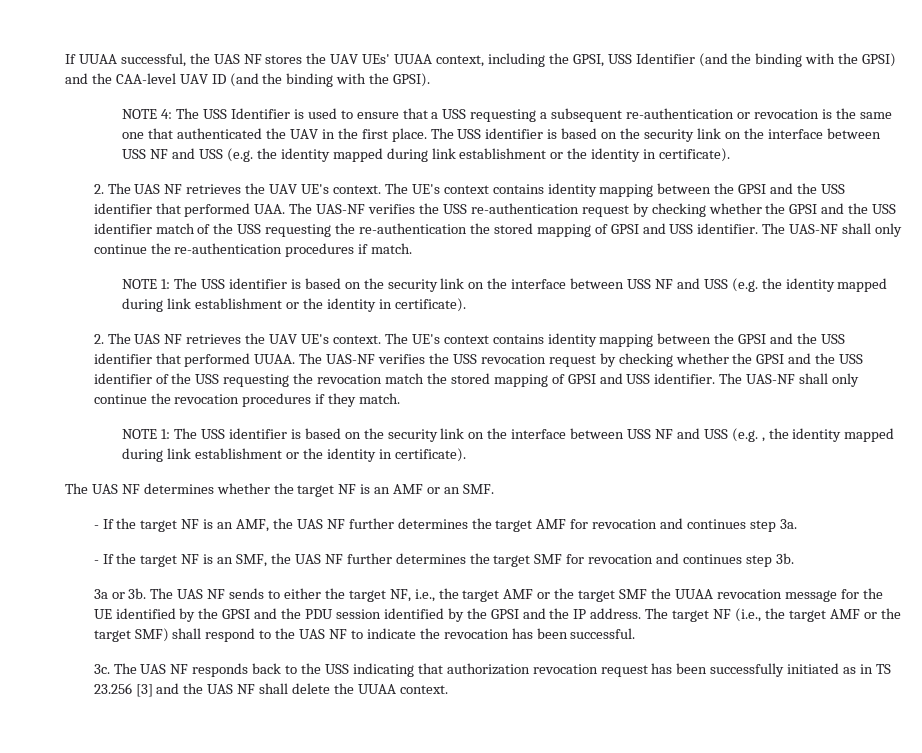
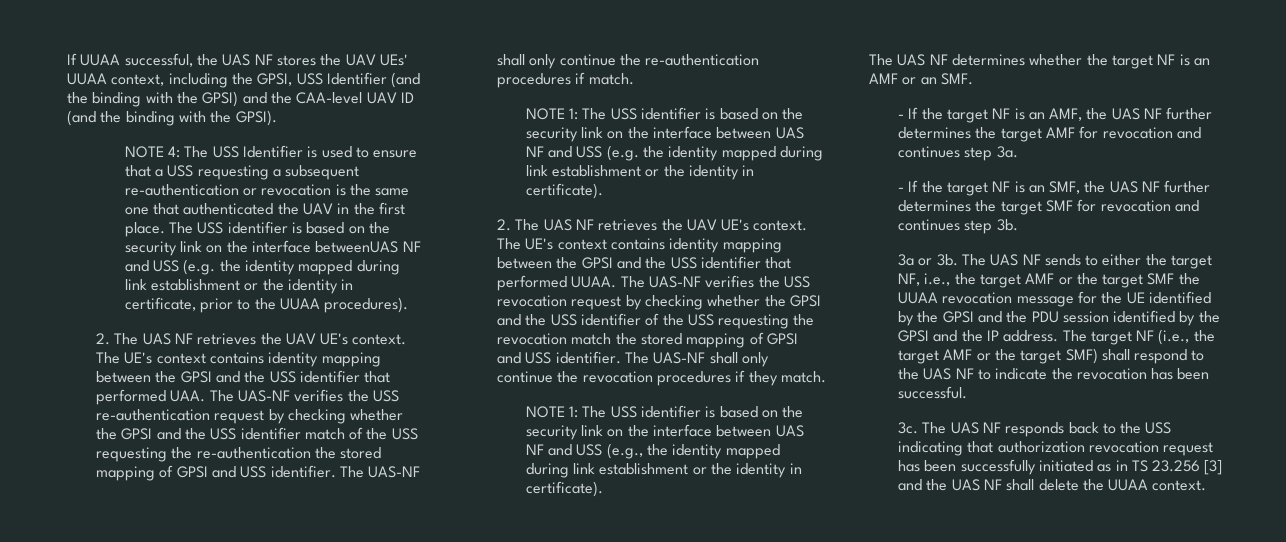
- NOTE 4: The USS Identifier is used to ensure that a USS requesting a subsequent re-authentication or revocation is the same one that authenticated the UAV in the first place. The USS identifier is based on the security link on the interface between USS NF and USS (e.g. the identity mapped during link establishment or the identity in certificate).
+ NOTE 4: The USS Identifier is used to ensure that a USS requesting a subsequent re-authentication or revocation is the same one that authenticated the UAV in the first place. The USS identifier is based on the security link on the interface betweenUAS NF and USS (e.g. the identity mapped during link establishment or the identity in certificate, prior to the UUAA procedures).
- NOTE 1: The USS identifier is based on the security link on the interface between USS NF and USS (e.g. the identity mapped during link establishment or the identity in certificate).
+ NOTE 1: The USS identifier is based on the security link on the interface between UAS NF and USS (e.g. the identity mapped during link establishment or the identity in certificate).
- NOTE 1: The USS identifier is based on the security link on the interface between USS NF and USS (e.g. , the identity mapped during link establishment or the identity in certificate).
+ NOTE 1: The USS identifier is based on the security link on the interface between UAS NF and USS (e.g., the identity mapped during link establishment or the identity in certificate).

